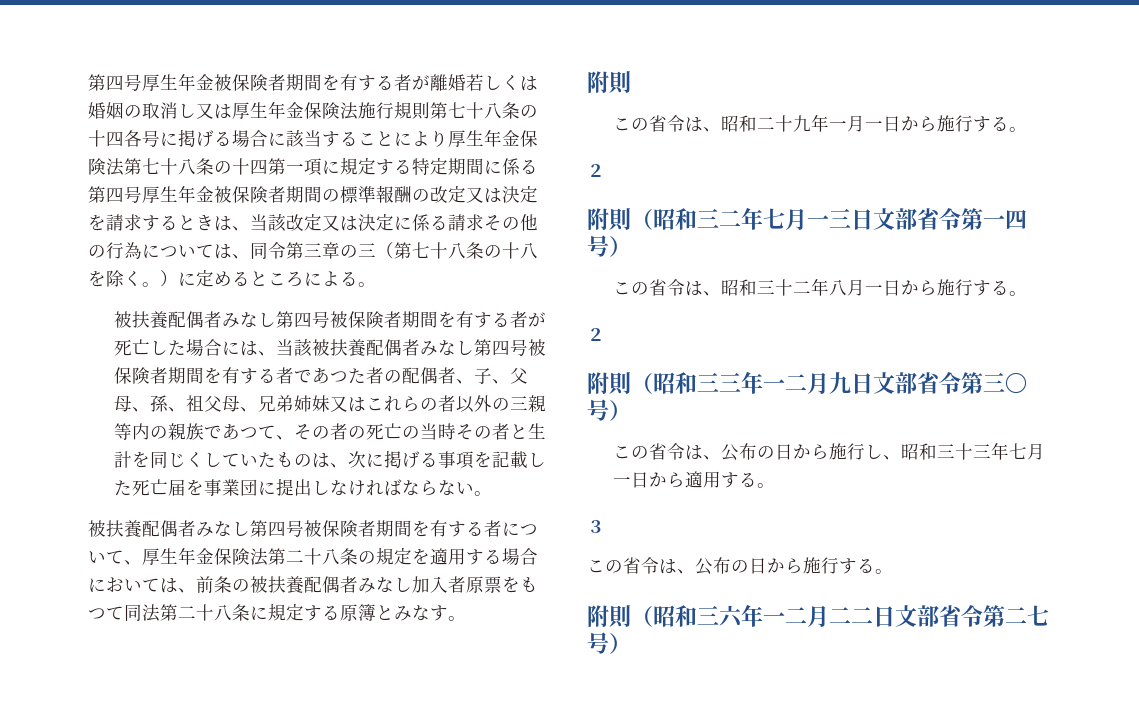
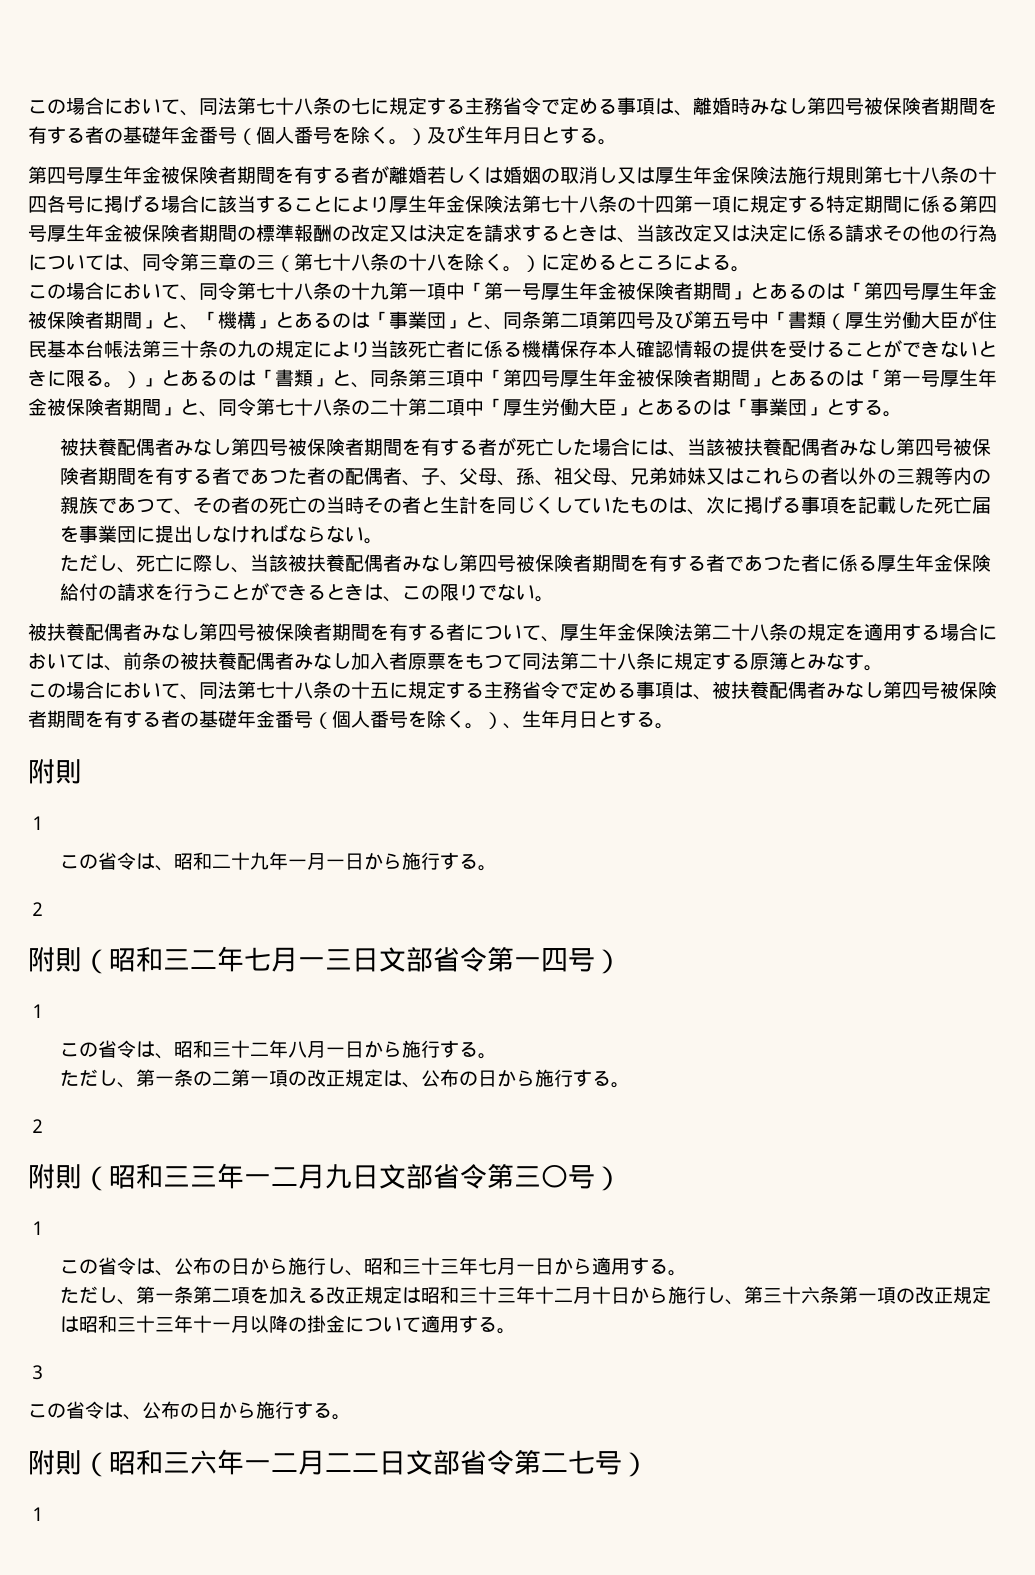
+ この場合において、同法第七十八条の七に規定する主務省令で定める事項は、離婚時みなし第四号被保険者期間を有する者の基礎年金番号（個人番号を除く。）及び生年月日とする。
+ この場合において、同令第七十八条の十九第一項中「第一号厚生年金被保険者期間」とあるのは「第四号厚生年金被保険者期間」と、「機構」とあるのは「事業団」と、同条第二項第四号及び第五号中「書類（厚生労働大臣が住民基本台帳法第三十条の九の規定により当該死亡者に係る機構保存本人確認情報の提供を受けることができないときに限る。）」とあるのは「書類」と、同条第三項中「第四号厚生年金被保険者期間」とあるのは「第一号厚生年金被保険者期間」と、同令第七十八条の二十第二項中「厚生労働大臣」とあるのは「事業団」とする。
+ ただし、死亡に際し、当該被扶養配偶者みなし第四号被保険者期間を有する者であつた者に係る厚生年金保険給付の請求を行うことができるときは、この限りでない。
  被扶養配偶者みなし第四号被保険者期間を有する者について、厚生年金保険法第二十八条の規定を適用する場合においては、前条の被扶養配偶者みなし加入者原票をもつて同法第二十八条に規定する原簿とみなす。
+ この場合において、同法第七十八条の十五に規定する主務省令で定める事項は、被扶養配偶者みなし第四号被保険者期間を有する者の基礎年金番号（個人番号を除く。）、生年月日とする。
  附則
+ １
  附則（昭和三二年七月一三日文部省令第一四号）
+ １
+ ただし、第一条の二第一項の改正規定は、公布の日から施行する。
  附則（昭和三三年一二月九日文部省令第三〇号）
+ １
+ ただし、第一条第二項を加える改正規定は昭和三十三年十二月十日から施行し、第三十六条第一項の改正規定は昭和三十三年十一月以降の掛金について適用する。
  附則（昭和三六年一二月二二日文部省令第二七号）
+ １

